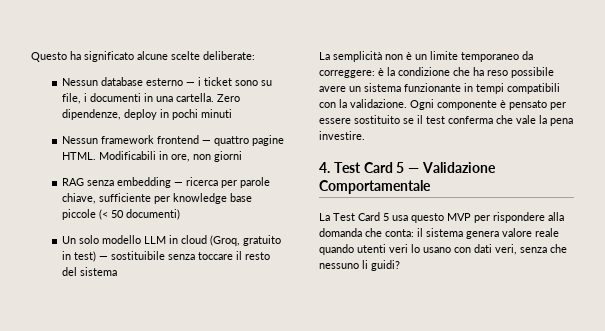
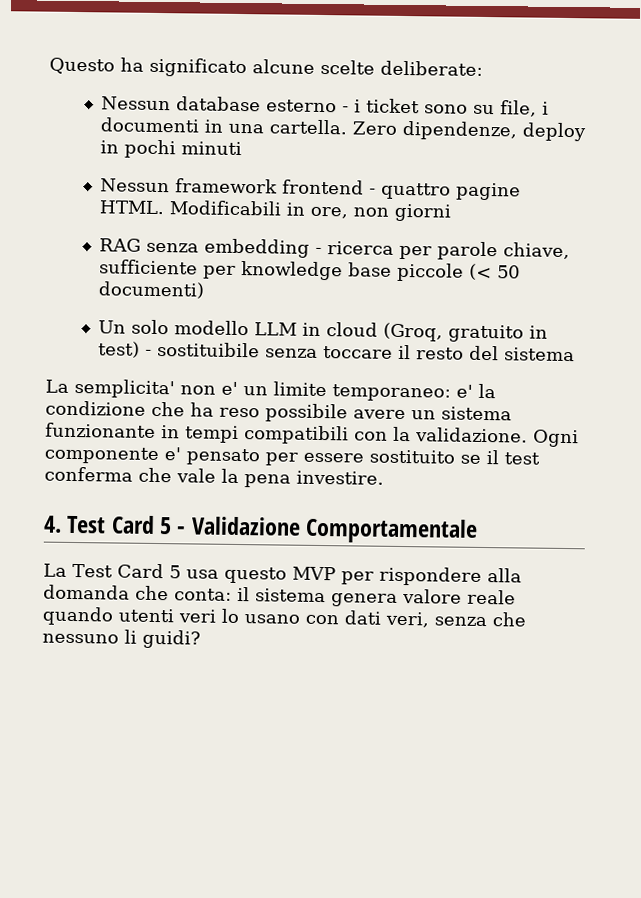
- Nessun database esterno — i ticket sono su file, i documenti in una cartella.
+ Nessun database esterno - i ticket sono su file, i documenti in una cartella.
- Nessun framework frontend — quattro pagine HTML.
+ Nessun framework frontend - quattro pagine HTML.
- RAG senza embedding — ricerca per parole chiave, sufficiente per knowledge base piccole (< 50 documenti)
+ RAG senza embedding - ricerca per parole chiave, sufficiente per knowledge base piccole (< 50 documenti)
- Un solo modello LLM in cloud (Groq, gratuito in test) — sostituibile senza toccare il resto del sistema
+ Un solo modello LLM in cloud (Groq, gratuito in test) - sostituibile senza toccare il resto del sistema
- La semplicità non è un limite temporaneo da correggere: è la condizione che ha reso possibile avere un sistema funzionante in tempi compatibili con la validazione.
+ La semplicita' non e' un limite temporaneo: e' la condizione che ha reso possibile avere un sistema funzionante in tempi compatibili con la validazione.
- Ogni componente è pensato per essere sostituito se il test conferma che vale la pena investire.
+ Ogni componente e' pensato per essere sostituito se il test conferma che vale la pena investire.
- 4. Test Card 5 — Validazione Comportamentale
+ 4. Test Card 5 - Validazione Comportamentale

